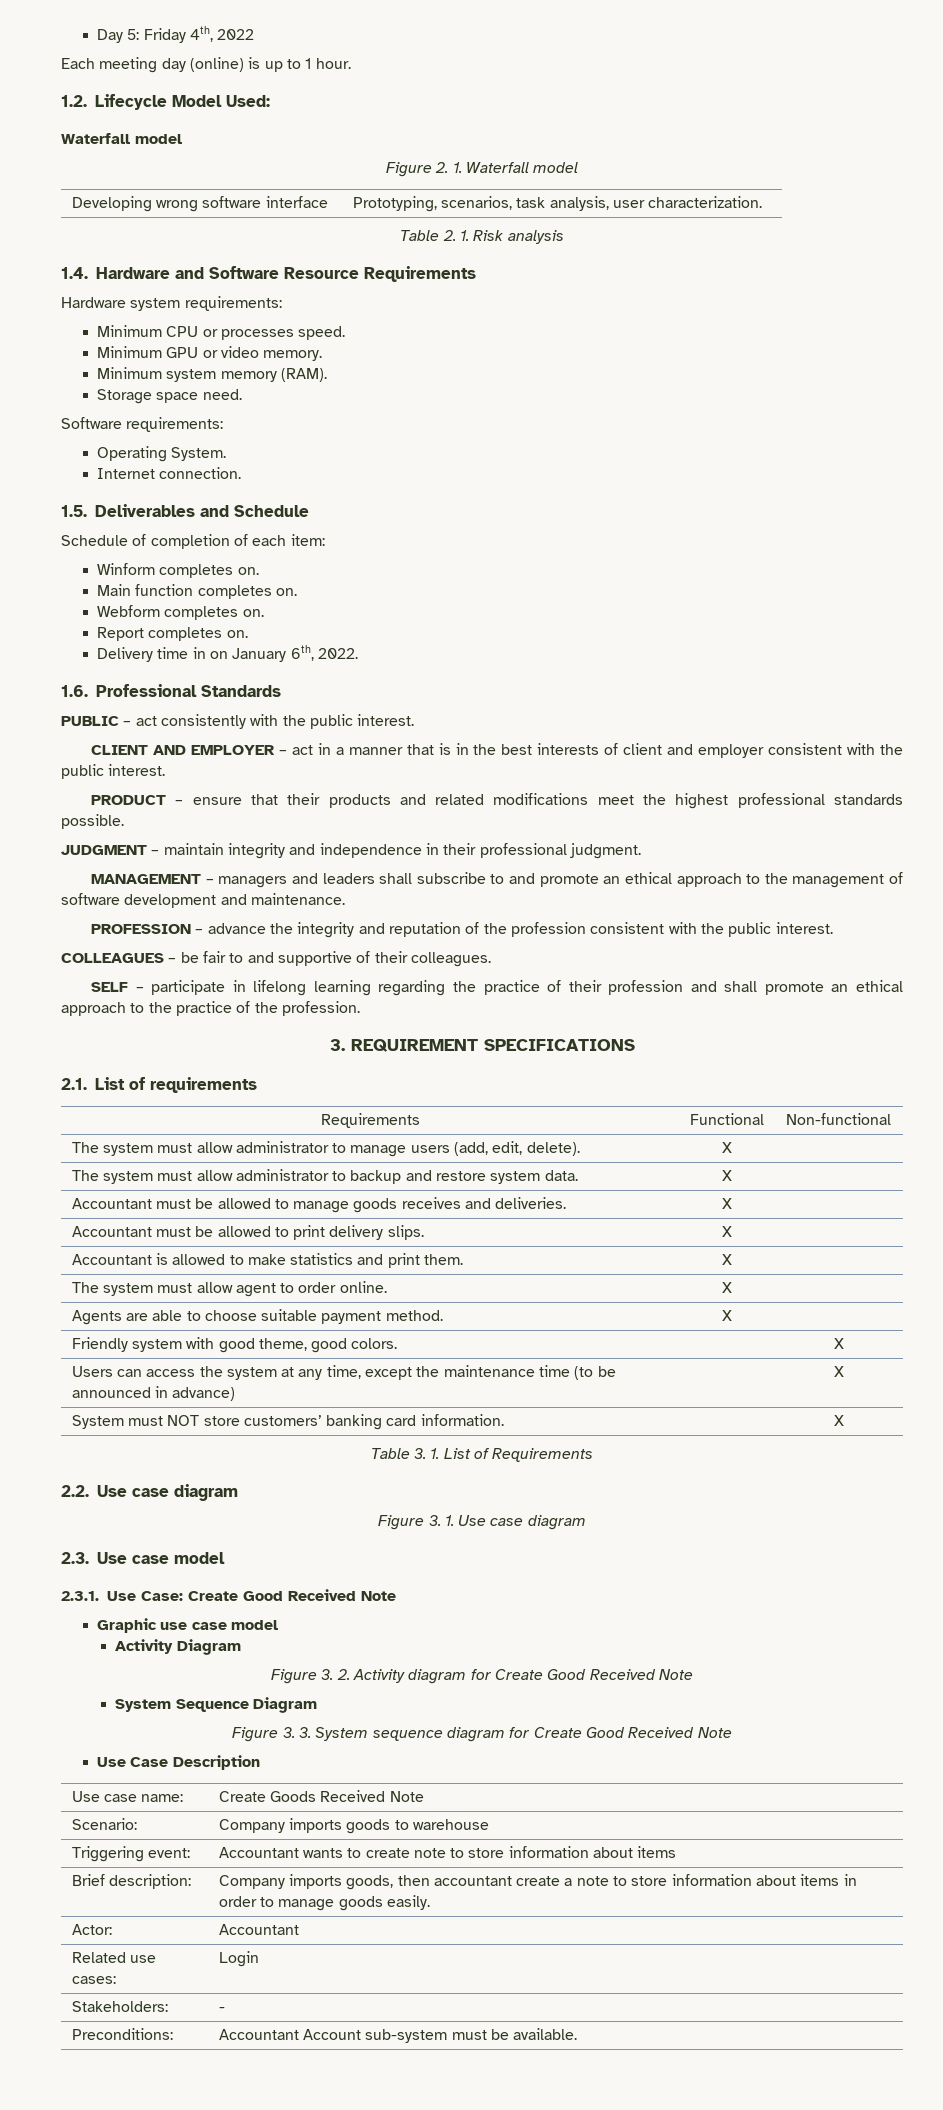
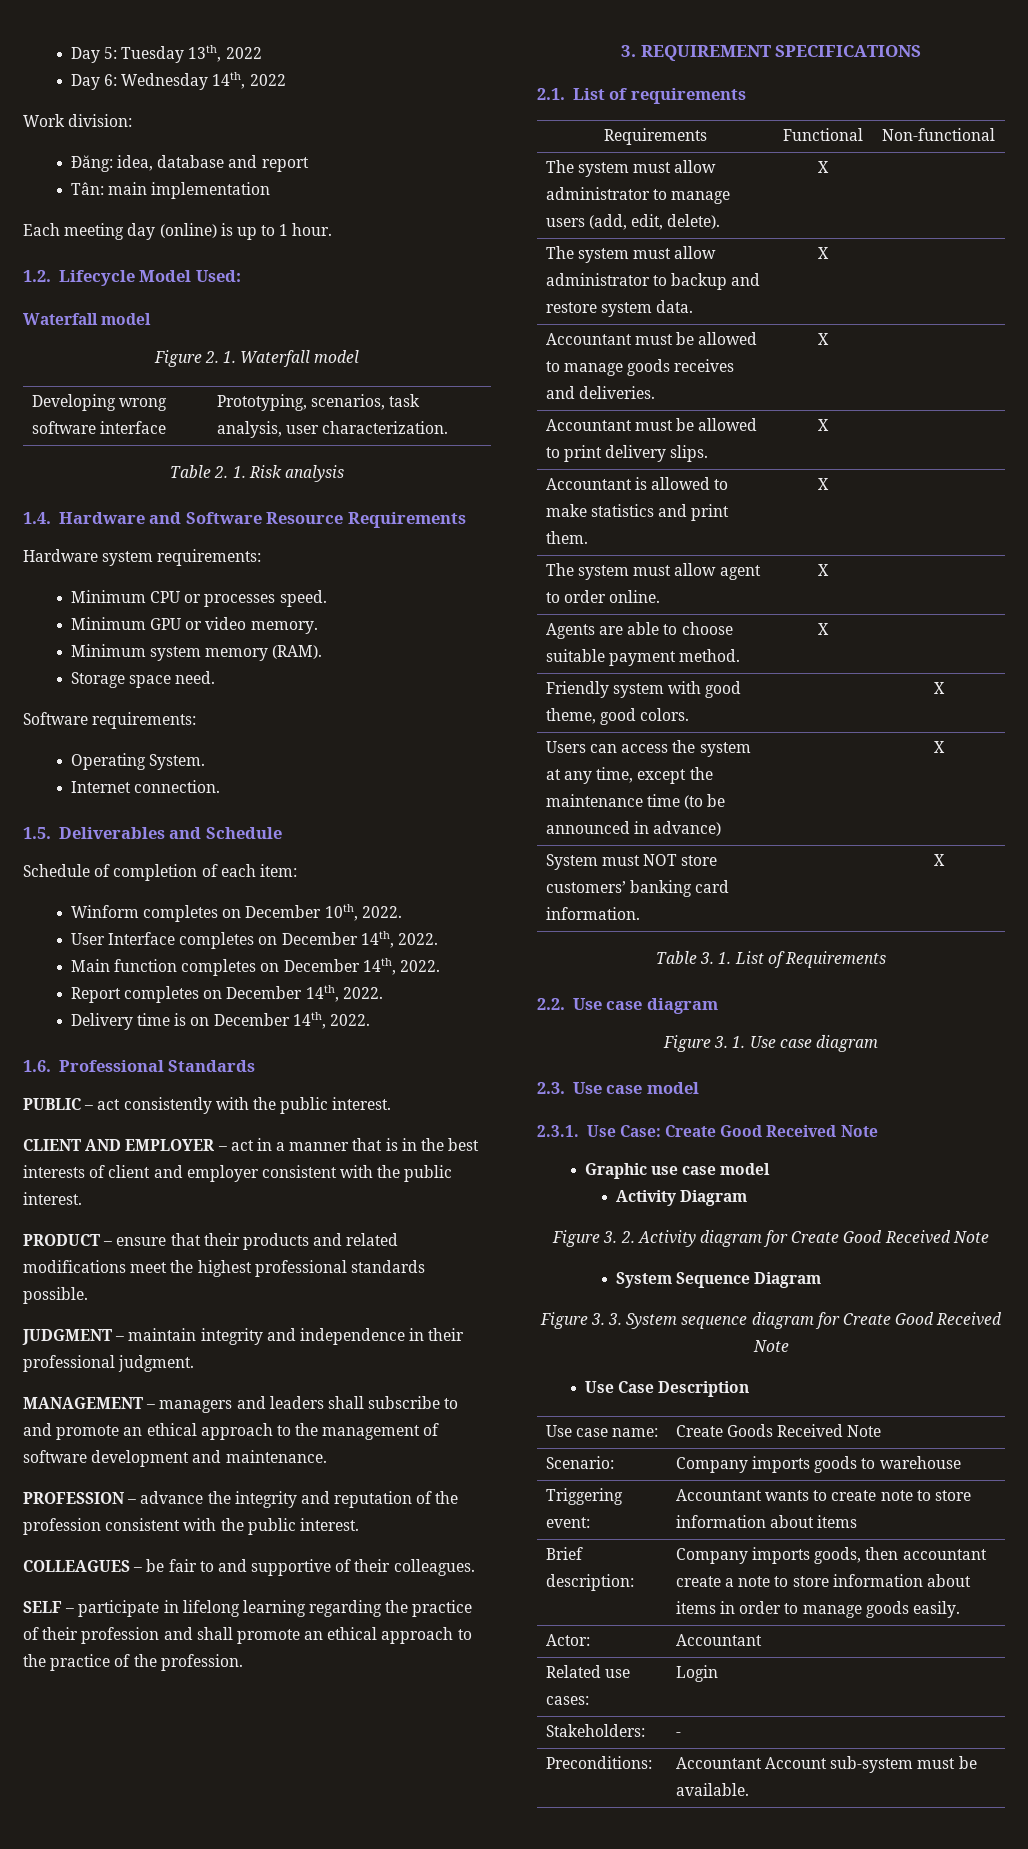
- Day 5: Friday 4th, 2022
+ Day 5: Tuesday 13th, 2022
+ Day 6: Wednesday 14th, 2022
+ Work division:
+ Đăng: idea, database and report
+ Tân: main implementation
- Winform completes on.
- Main function completes on.
- Webform completes on.
- Report completes on.
- Delivery time in on January 6th, 2022.
+ Winform completes on December 10th, 2022.
+ User Interface completes on December 14th, 2022.
+ Main function completes on December 14th, 2022.
+ Report completes on December 14th, 2022.
+ Delivery time is on December 14th, 2022.

